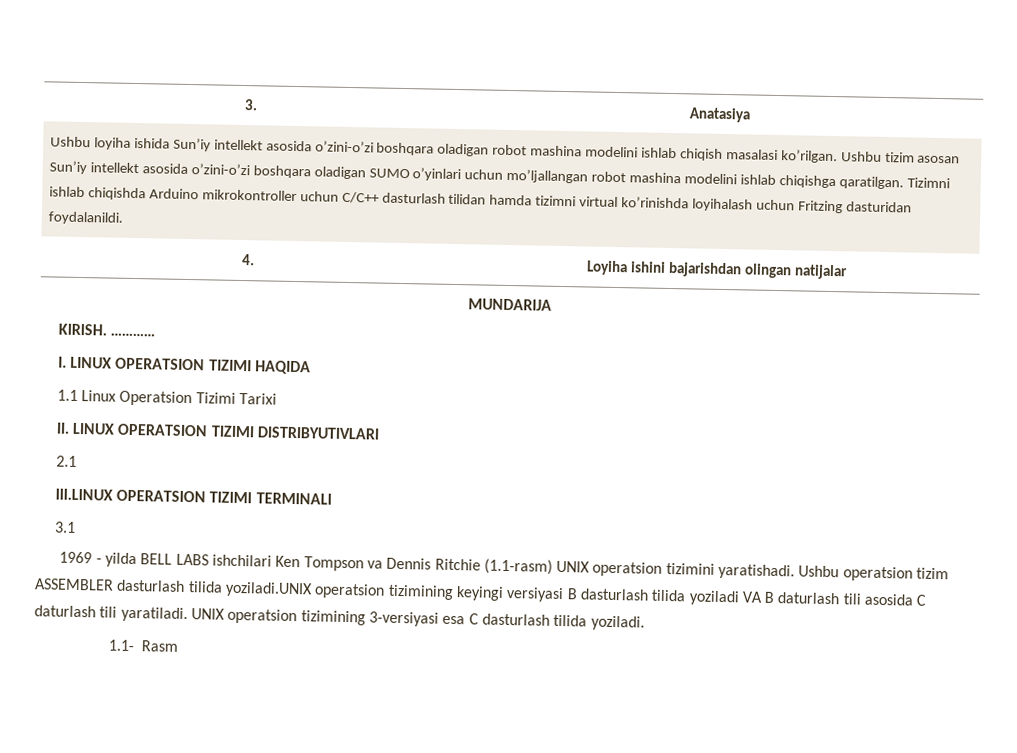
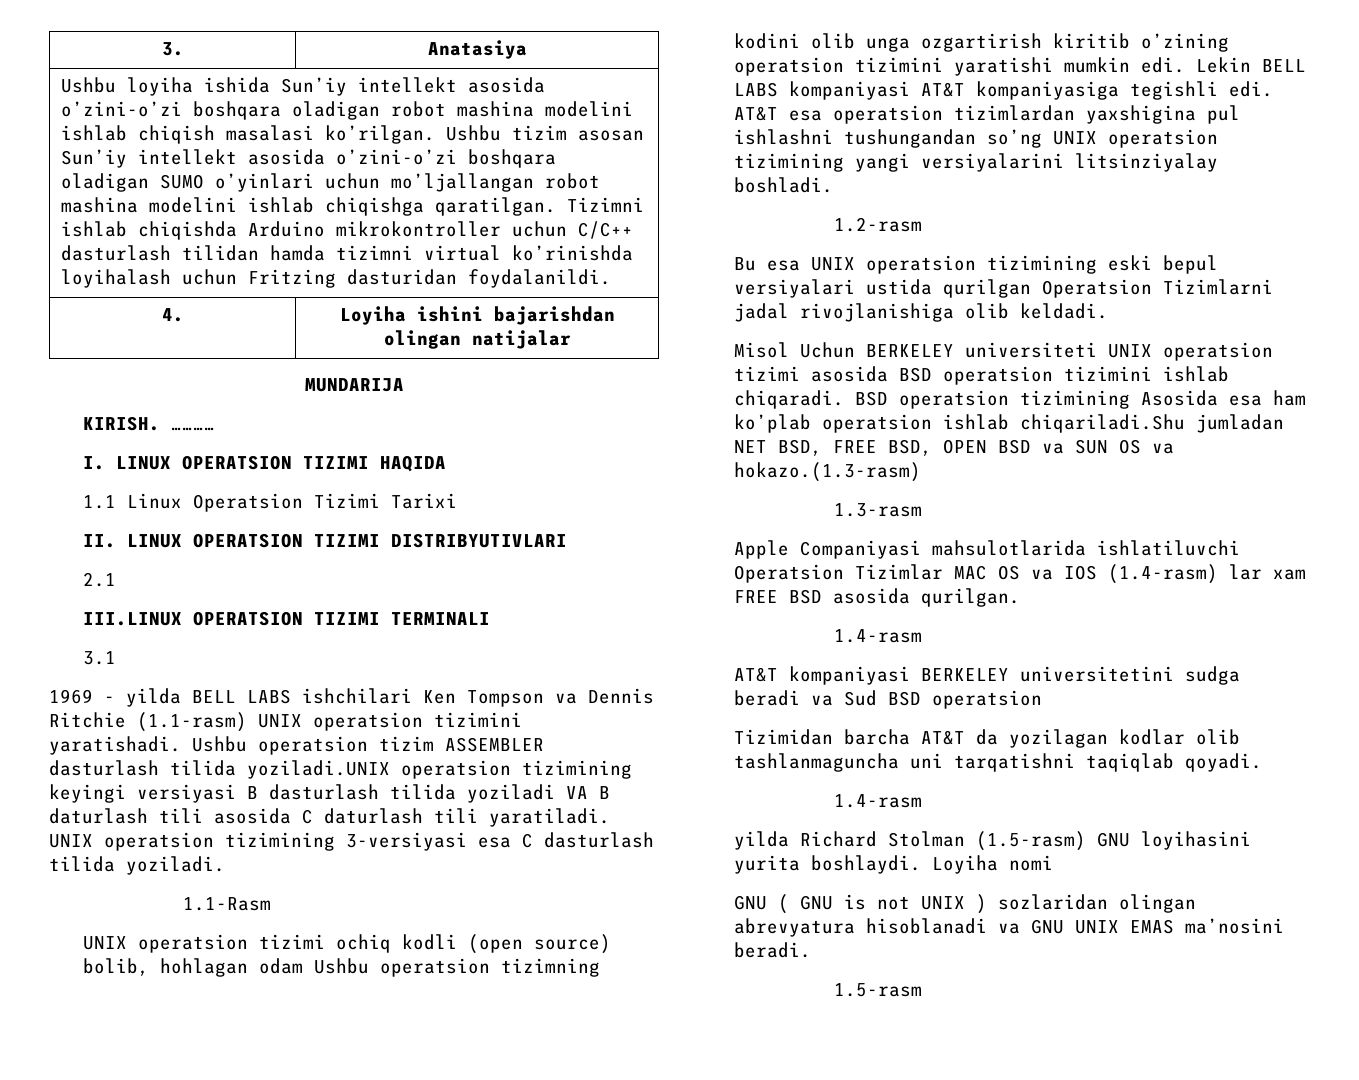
- 1.1- Rasm
+ 1.1-Rasm
+ UNIX operatsion tizimi ochiq kodli (open source) bolib, hohlagan odam Ushbu operatsion tizimning kodini olib unga ozgartirish kiritib o’zining operatsion tizimini yaratishi mumkin edi. Lekin BELL LABS kompaniyasi AT&T kompaniyasiga tegishli edi. AT&T esa operatsion tizimlardan yaxshigina pul ishlashni tushungandan so’ng UNIX operatsion tizimining yangi versiyalarini litsinziyalay boshladi.
+ 1.2-rasm
+ Bu esa UNIX operatsion tizimining eski bepul versiyalari ustida qurilgan Operatsion Tizimlarni jadal rivojlanishiga olib keldadi.
+ Misol Uchun BERKELEY universiteti UNIX operatsion tizimi asosida BSD operatsion tizimini ishlab chiqaradi. BSD operatsion tizimining Asosida esa ham ko’plab operatsion ishlab chiqariladi.Shu jumladan NET BSD, FREE BSD, OPEN BSD va SUN OS va hokazo.(1.3-rasm)
+ 1.3-rasm
+ Apple Companiyasi mahsulotlarida ishlatiluvchi Operatsion Tizimlar MAC OS va IOS (1.4-rasm) lar xam FREE BSD asosida qurilgan.
+ 1.4-rasm
+ AT&T kompaniyasi BERKELEY universitetini sudga beradi va Sud BSD operatsion
+ Tizimidan barcha AT&T da yozilagan kodlar olib tashlanmaguncha uni tarqatishni taqiqlab qoyadi.
+ 1.4-rasm
+ yilda Richard Stolman (1.5-rasm) GNU loyihasini yurita boshlaydi. Loyiha nomi
+ GNU ( GNU is not UNIX ) sozlaridan olingan abrevyatura hisoblanadi va GNU UNIX EMAS ma’nosini beradi.
+ 1.5-rasm

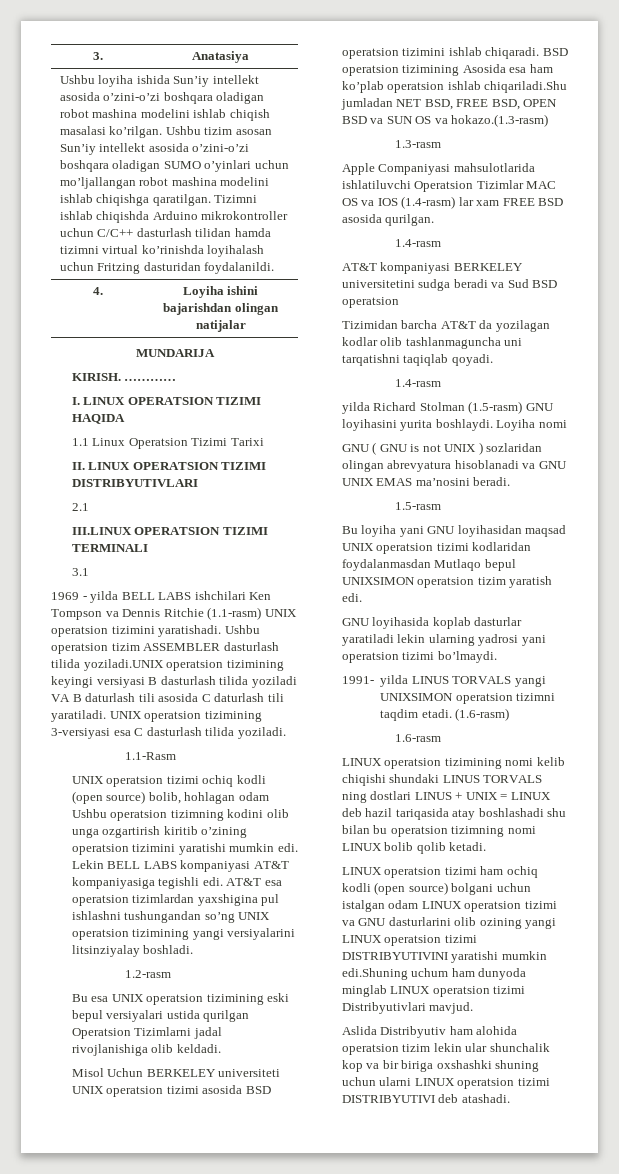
+ Bu loyiha yani GNU loyihasidan maqsad UNIX operatsion tizimi kodlaridan foydalanmasdan Mutlaqo bepul UNIXSIMON operatsion tizim yaratish edi.
+ GNU loyihasida koplab dasturlar yaratiladi lekin ularning yadrosi yani operatsion tizimi bo’lmaydi.
+ 1991- yilda LINUS TORVALS yangi UNIXSIMON operatsion tizimni taqdim etadi. (1.6-rasm)
+ 1.6-rasm
+ LINUX operatsion tizimining nomi kelib chiqishi shundaki LINUS TORVALS ning dostlari LINUS + UNIX = LINUX deb hazil tariqasida atay boshlashadi shu bilan bu operatsion tizimning nomi LINUX bolib qolib ketadi.
+ LINUX operatsion tizimi ham ochiq kodli (open source) bolgani uchun istalgan odam LINUX operatsion tizimi va GNU dasturlarini olib ozining yangi LINUX operatsion tizimi DISTRIBYUTIVINI yaratishi mumkin edi.Shuning uchum ham dunyoda minglab LINUX operatsion tizimi Distribyutivlari mavjud.
+ Aslida Distribyutiv ham alohida operatsion tizim lekin ular shunchalik kop va bir biriga oxshashki shuning uchun ularni LINUX operatsion tizimi DISTRIBYUTIVI deb atashadi.

